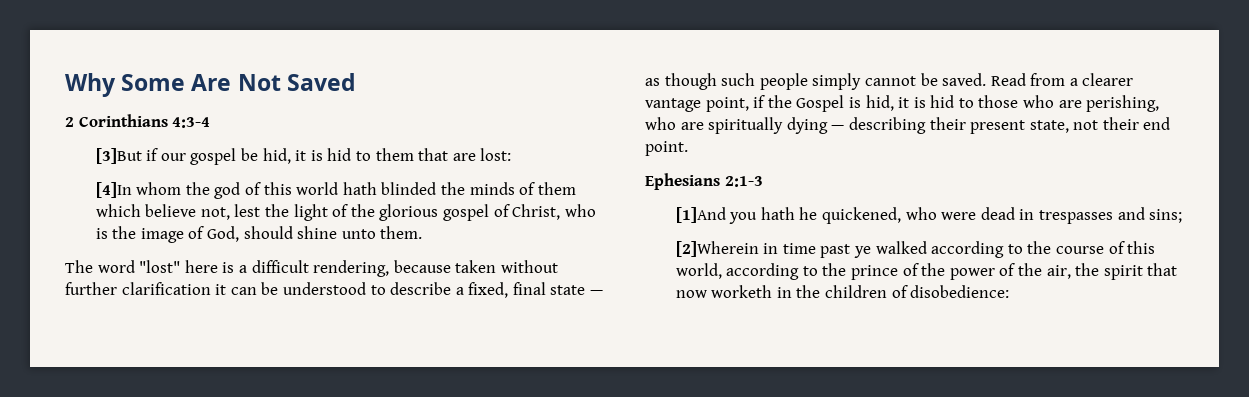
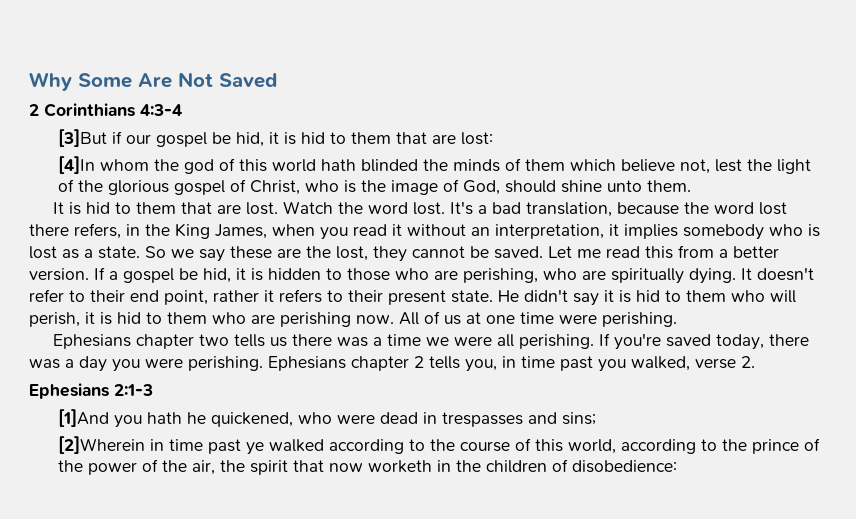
- The word "lost" here is a difficult rendering, because taken without further clarification it can be understood to describe a fixed, final state — as though such people simply cannot be saved. Read from a clearer vantage point, if the Gospel is hid, it is hid to those who are perishing, who are spiritually dying — describing their present state, not their end point.
+ It is hid to them that are lost. Watch the word lost. It's a bad translation, because the word lost there refers, in the King James, when you read it without an interpretation, it implies somebody who is lost as a state. So we say these are the lost, they cannot be saved. Let me read this from a better version. If a gospel be hid, it is hidden to those who are perishing, who are spiritually dying. It doesn't refer to their end point, rather it refers to their present state. He didn't say it is hid to them who will perish, it is hid to them who are perishing now. All of us at one time were perishing.
+ Ephesians chapter two tells us there was a time we were all perishing. If you're saved today, there was a day you were perishing. Ephesians chapter 2 tells you, in time past you walked, verse 2.

